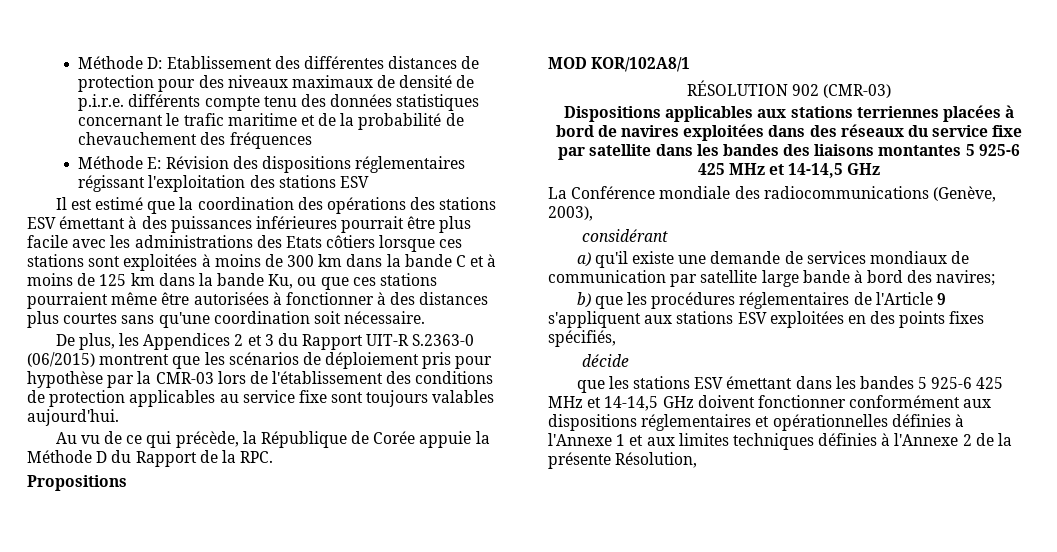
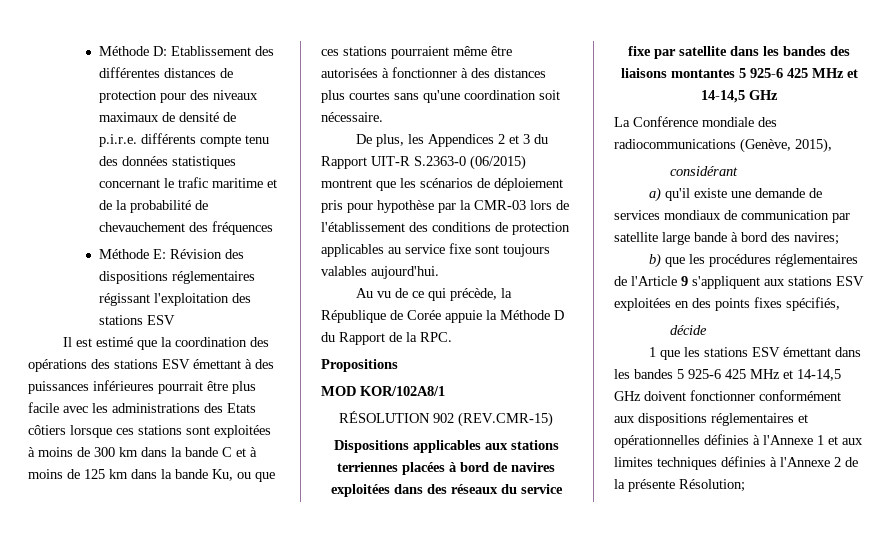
- RÉSOLUTION 902 (CMR-03)
+ RÉSOLUTION 902 (REV.CMR-15)
- La Conférence mondiale des radiocommunications (Genève, 2003),
+ La Conférence mondiale des radiocommunications (Genève, 2015),
- que les stations ESV émettant dans les bandes 5 925-6 425 MHz et 14-14,5 GHz doivent fonctionner conformément aux dispositions réglementaires et opérationnelles définies à l'Annexe 1 et aux limites techniques définies à l'Annexe 2 de la présente Résolution,
+ 1 que les stations ESV émettant dans les bandes 5 925-6 425 MHz et 14-14,5 GHz doivent fonctionner conformément aux dispositions réglementaires et opérationnelles définies à l'Annexe 1 et aux limites techniques définies à l'Annexe 2 de la présente Résolution;

